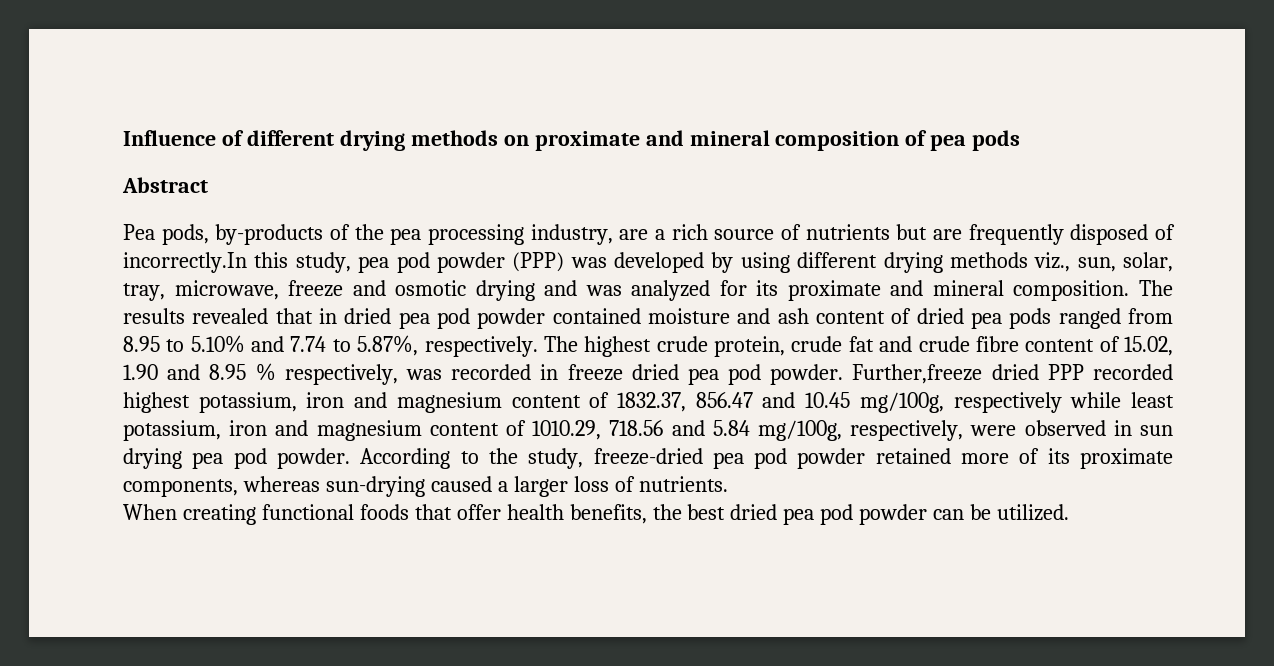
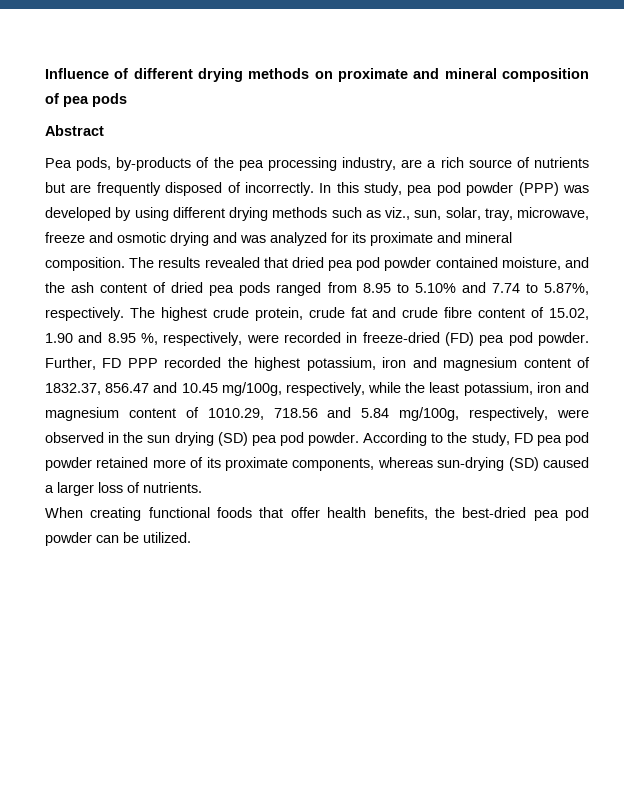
- Pea pods, by-products of the pea processing industry, are a rich source of nutrients but are frequently disposed of incorrectly.In this study, pea pod powder (PPP) was developed by using different drying methods viz., sun, solar, tray, microwave, freeze and osmotic drying and was analyzed for its proximate and mineral composition.
+ Pea pods, by-products of the pea processing industry, are a rich source of nutrients but are frequently disposed of incorrectly. In this study, pea pod powder (PPP) was developed by using different drying methods such as viz., sun, solar, tray, microwave, freeze and osmotic drying and was analyzed for its proximate and mineral composition.
- The results revealed that in dried pea pod powder contained moisture and ash content of dried pea pods ranged from 8.95 to 5.10% and 7.74 to 5.87%, respectively.
+ The results revealed that dried pea pod powder contained moisture, and the ash content of dried pea pods ranged from 8.95 to 5.10% and 7.74 to 5.87%, respectively.
- The highest crude protein, crude fat and crude fibre content of 15.02, 1.90 and 8.95 % respectively, was recorded in freeze dried pea pod powder. Further,freeze dried PPP recorded highest potassium, iron and magnesium content of 1832.37, 856.47 and 10.45 mg/100g, respectively while least potassium, iron and magnesium content of 1010.29, 718.56 and 5.84 mg/100g, respectively, were observed in sun drying pea pod powder.
+ The highest crude protein, crude fat and crude fibre content of 15.02, 1.90 and 8.95 %, respectively, were recorded in freeze-dried (FD) pea pod powder. Further, FD PPP recorded the highest potassium, iron and magnesium content of 1832.37, 856.47 and 10.45 mg/100g, respectively, while the least potassium, iron and magnesium content of 1010.29, 718.56 and 5.84 mg/100g, respectively, were observed in the sun drying (SD) pea pod powder.
- According to the study, freeze-dried pea pod powder retained more of its proximate components, whereas sun-drying caused a larger loss of nutrients.
+ According to the study, FD pea pod powder retained more of its proximate components, whereas sun-drying (SD) caused a larger loss of nutrients.
- When creating functional foods that offer health benefits, the best dried pea pod powder can be utilized.
+ When creating functional foods that offer health benefits, the best-dried pea pod powder can be utilized.

